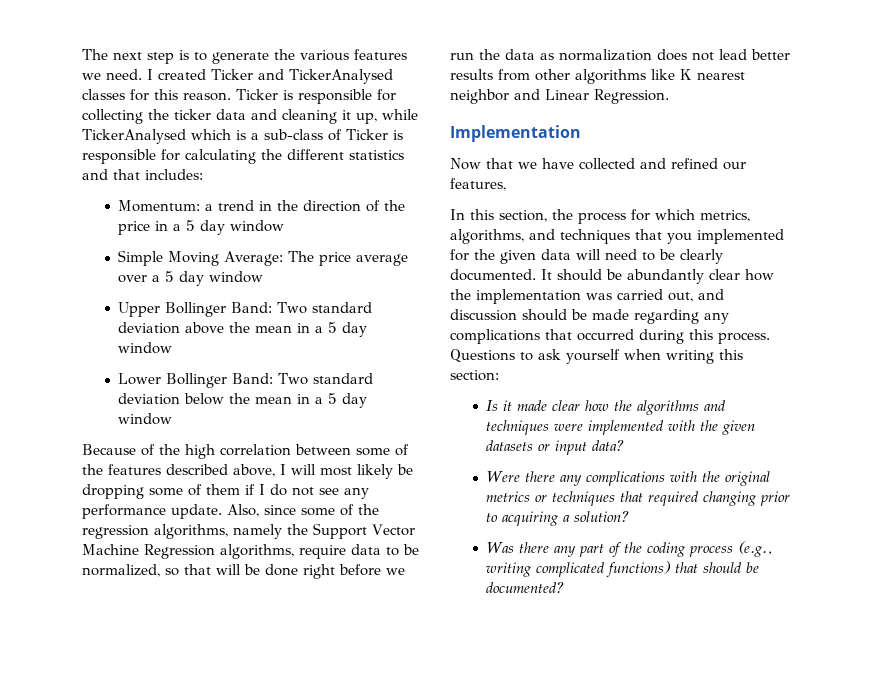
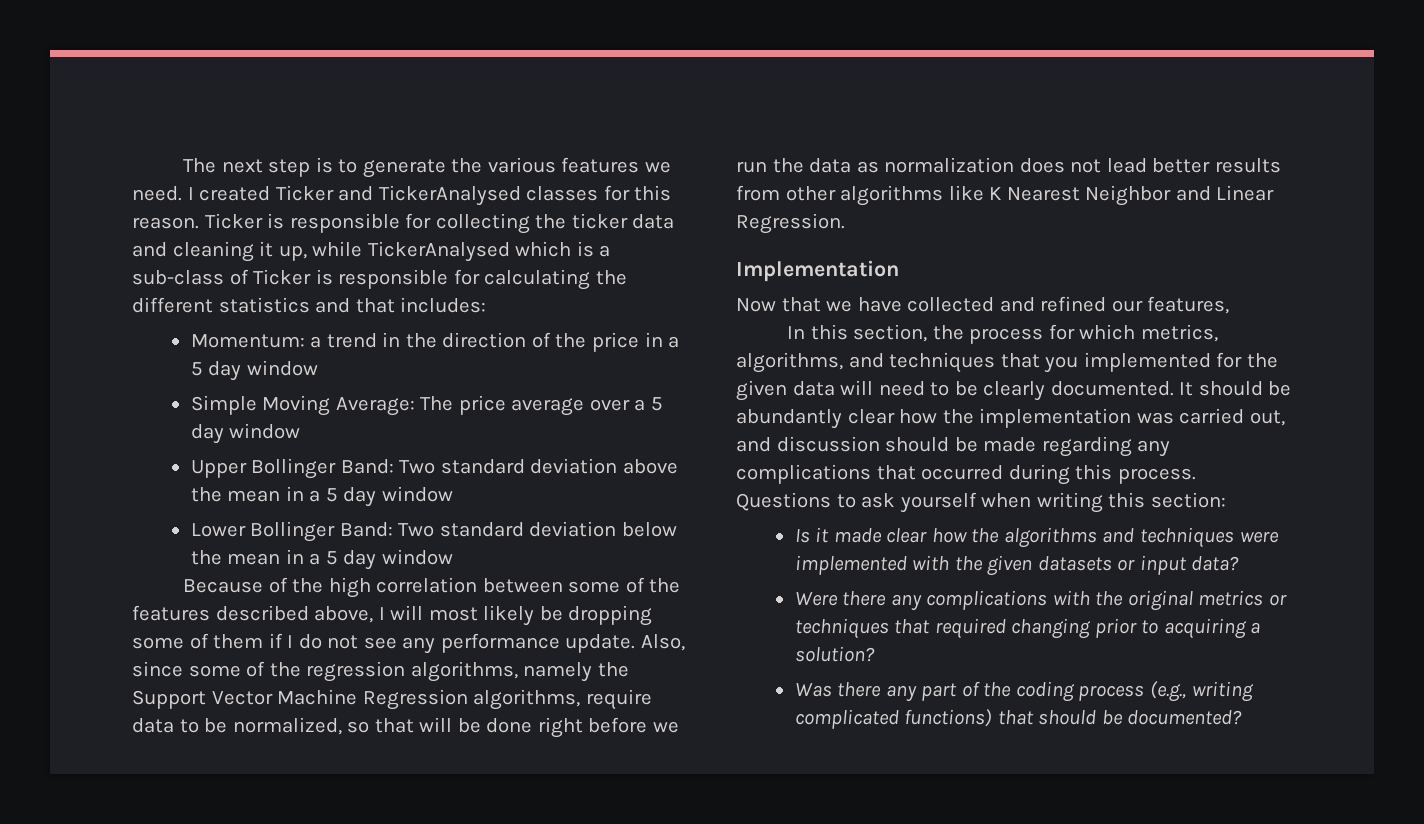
- Also, since some of the regression algorithms, namely the Support Vector Machine Regression algorithms, require data to be normalized, so that will be done right before we run the data as normalization does not lead better results from other algorithms like K nearest neighbor and Linear Regression.
+ Also, since some of the regression algorithms, namely the Support Vector Machine Regression algorithms, require data to be normalized, so that will be done right before we run the data as normalization does not lead better results from other algorithms like K Nearest Neighbor and Linear Regression.

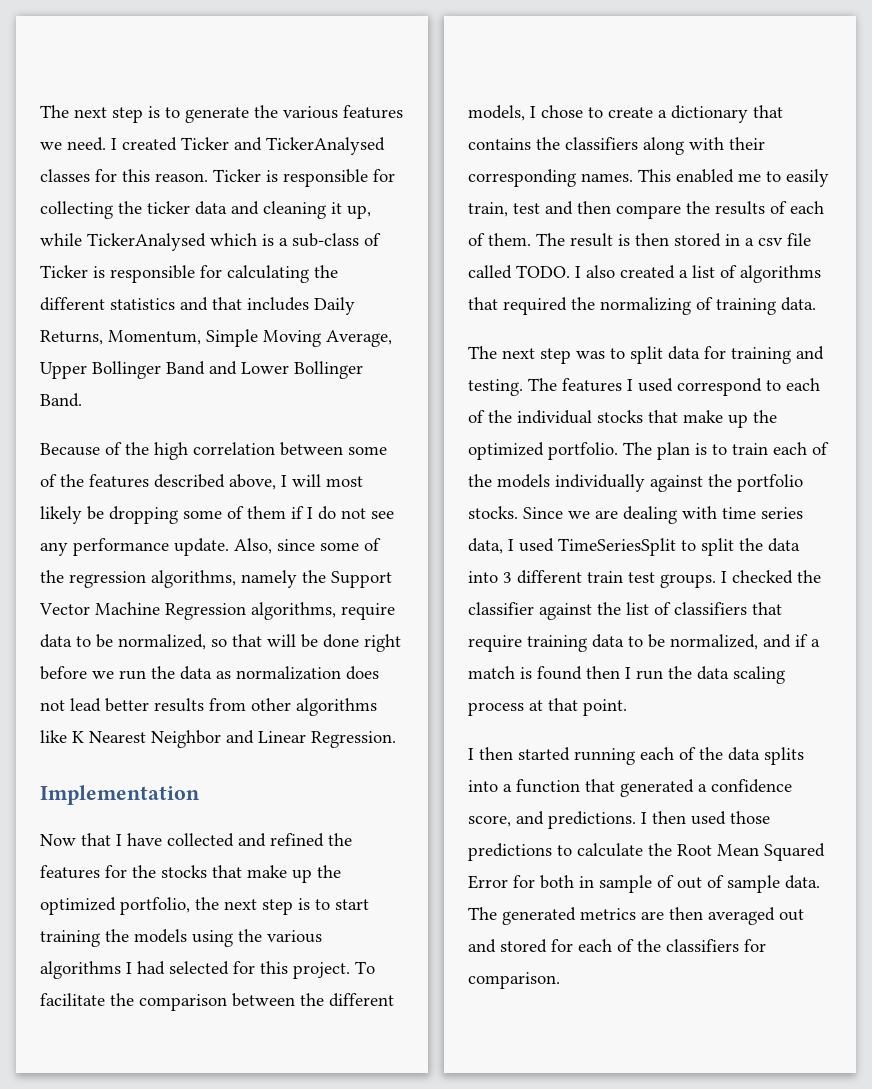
- Ticker is responsible for collecting the ticker data and cleaning it up, while TickerAnalysed which is a sub-class of Ticker is responsible for calculating the different statistics and that includes:
- Momentum: a trend in the direction of the price in a 5 day window
- Simple Moving Average: The price average over a 5 day window
- Upper Bollinger Band: Two standard deviation above the mean in a 5 day window
- Lower Bollinger Band: Two standard deviation below the mean in a 5 day window
+ Ticker is responsible for collecting the ticker data and cleaning it up, while TickerAnalysed which is a sub-class of Ticker is responsible for calculating the different statistics and that includes Daily Returns, Momentum, Simple Moving Average, Upper Bollinger Band and Lower Bollinger Band.
- Now that we have collected and refined our features,
- In this section, the process for which metrics, algorithms, and techniques that you implemented for the given data will need to be clearly documented. It should be abundantly clear how the implementation was carried out, and discussion should be made regarding any complications that occurred during this process. Questions to ask yourself when writing this section:
- Is it made clear how the algorithms and techniques were implemented with the given datasets or input data?
- Were there any complications with the original metrics or techniques that required changing prior to acquiring a solution?
- Was there any part of the coding process (e.g., writing complicated functions) that should be documented?
+ Now that I have collected and refined the features for the stocks that make up the optimized portfolio, the next step is to start training the models using the various algorithms I had selected for this project. To facilitate the comparison between the different models, I chose to create a dictionary that contains the classifiers along with their corresponding names. This enabled me to easily train, test and then compare the results of each of them. The result is then stored in a csv file called TODO. I also created a list of algorithms that required the normalizing of training data.
+ The next step was to split data for training and testing. The features I used correspond to each of the individual stocks that make up the optimized portfolio. The plan is to train each of the models individually against the portfolio stocks. Since we are dealing with time series data, I used TimeSeriesSplit to split the data into 3 different train test groups. I checked the classifier against the list of classifiers that require training data to be normalized, and if a match is found then I run the data scaling process at that point.
+ I then started running each of the data splits into a function that generated a confidence score, and predictions. I then used those predictions to calculate the Root Mean Squared Error for both in sample of out of sample data. The generated metrics are then averaged out and stored for each of the classifiers for comparison.

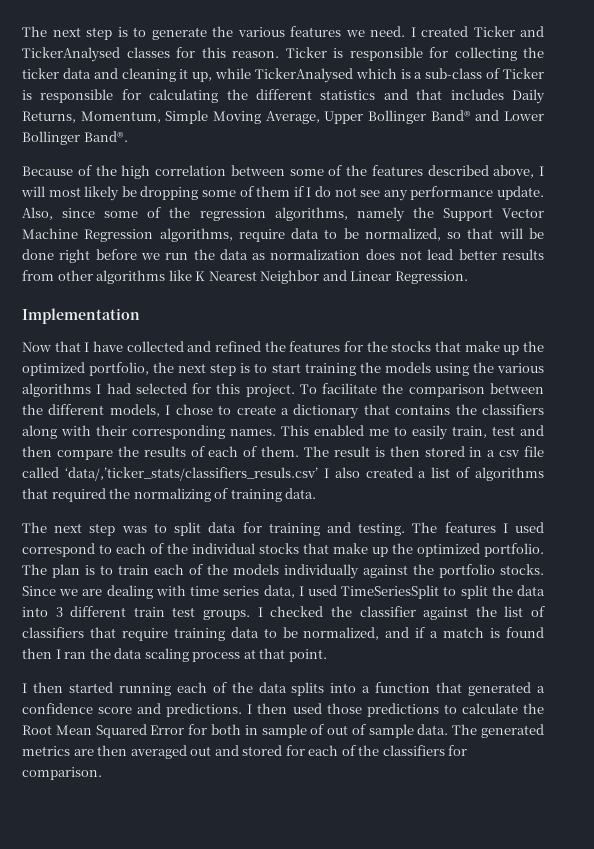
- Ticker is responsible for collecting the ticker data and cleaning it up, while TickerAnalysed which is a sub-class of Ticker is responsible for calculating the different statistics and that includes Daily Returns, Momentum, Simple Moving Average, Upper Bollinger Band and Lower Bollinger Band.
+ Ticker is responsible for collecting the ticker data and cleaning it up, while TickerAnalysed which is a sub-class of Ticker is responsible for calculating the different statistics and that includes Daily Returns, Momentum, Simple Moving Average, Upper Bollinger Band® and Lower Bollinger Band®.
- The result is then stored in a csv file called TODO. I also created a list of algorithms that required the normalizing of training data.
+ The result is then stored in a csv file called ‘data/,’ticker_stats/classifiers_resuls.csv’ I also created a list of algorithms that required the normalizing of training data.
- I checked the classifier against the list of classifiers that require training data to be normalized, and if a match is found then I run the data scaling process at that point.
+ I checked the classifier against the list of classifiers that require training data to be normalized, and if a match is found then I ran the data scaling process at that point.
- I then started running each of the data splits into a function that generated a confidence score, and predictions.
+ I then started running each of the data splits into a function that generated a confidence score and predictions.

